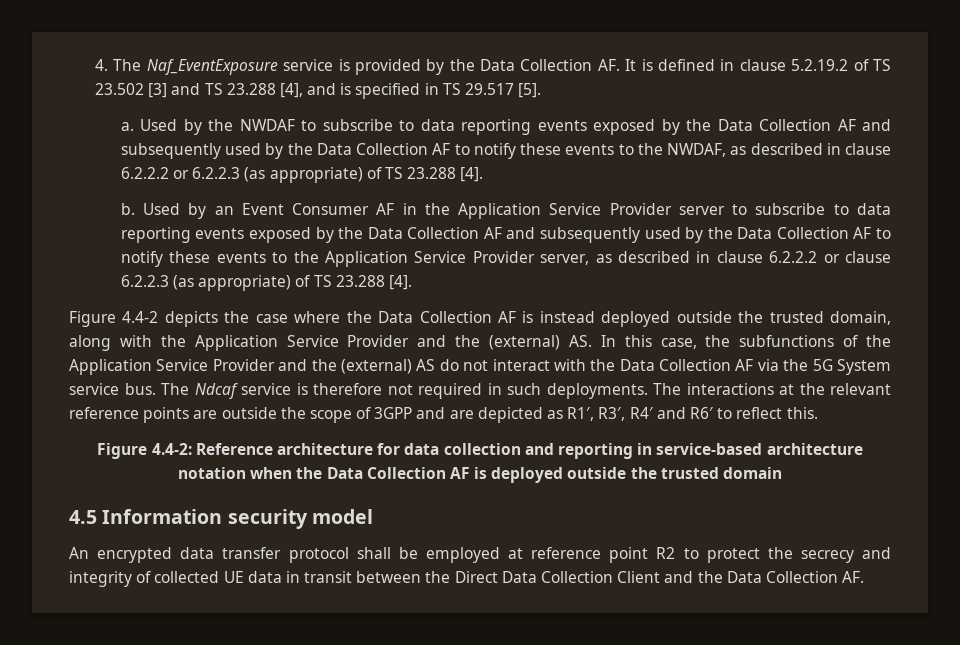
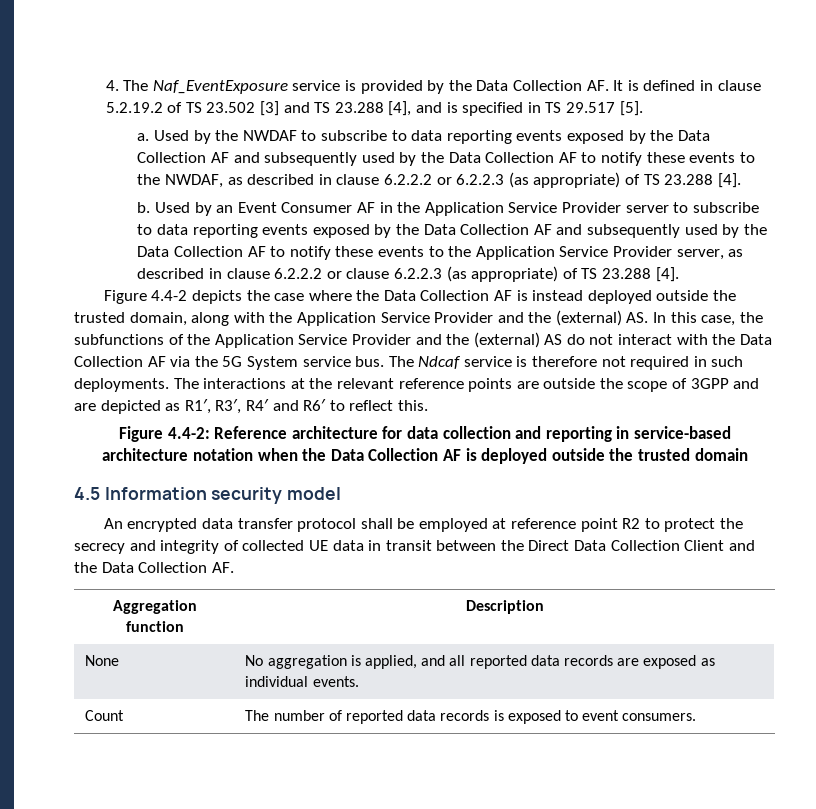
+ Aggregation function | Description
+ None | No aggregation is applied, and all reported data records are exposed as individual events.
+ Count | The number of reported data records is exposed to event consumers.

